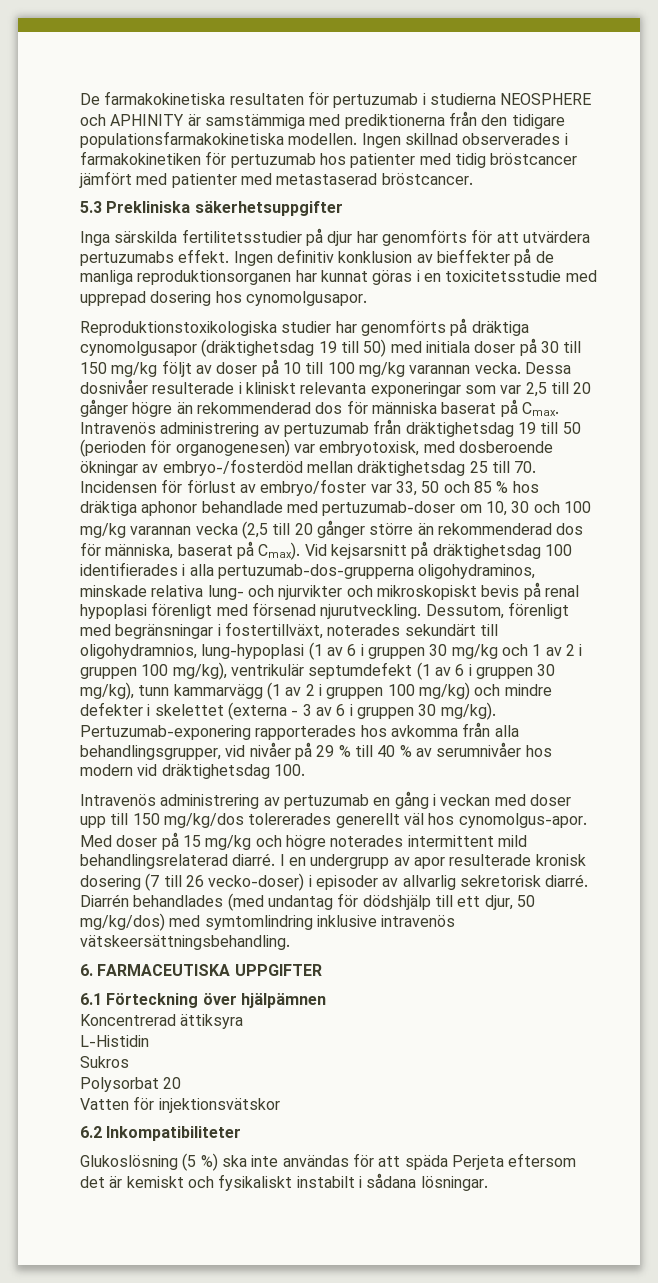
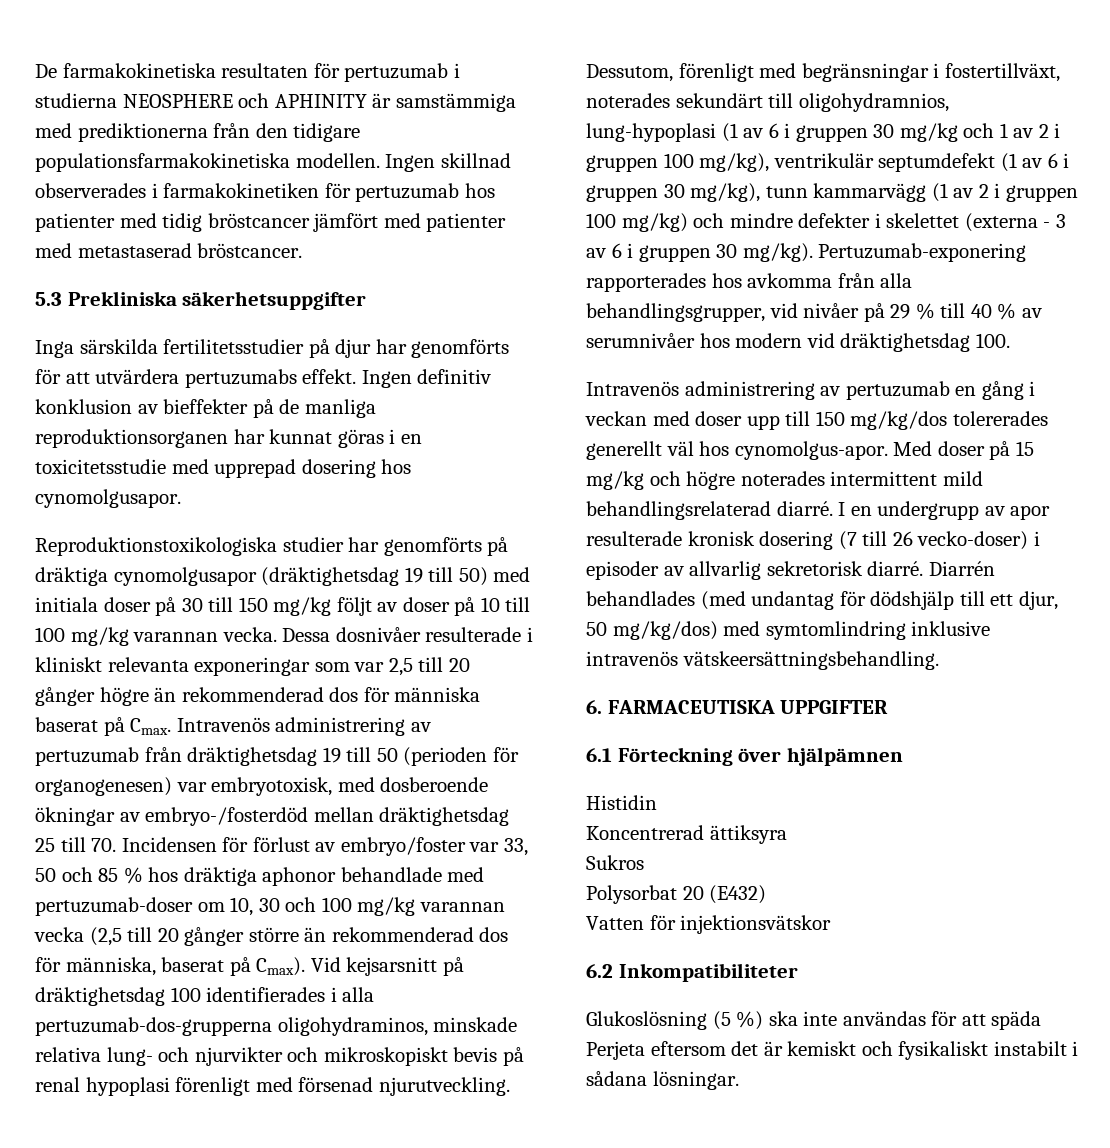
+ Histidin
- L-Histidin
- Polysorbat 20
+ Polysorbat 20 (E432)

